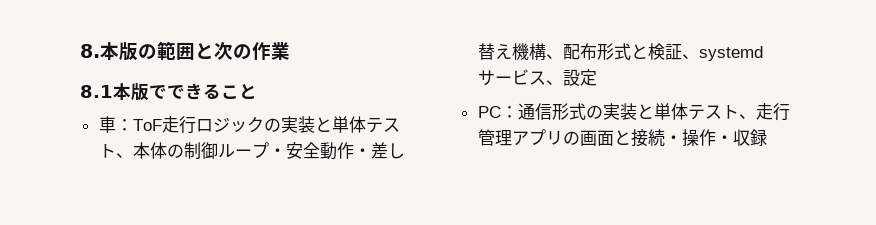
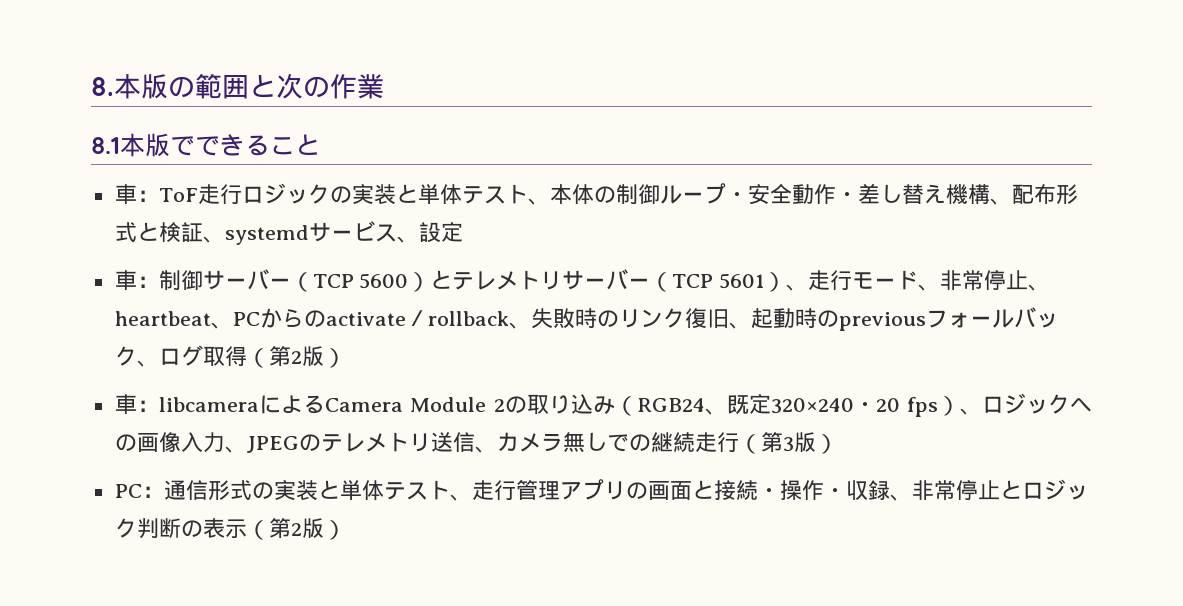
+ 車：制御サーバー（TCP 5600）とテレメトリサーバー（TCP 5601）、走行モード、非常停止、heartbeat、PCからのactivate／rollback、失敗時のリンク復旧、起動時のpreviousフォールバック、ログ取得（第2版）
+ 車：libcameraによるCamera Module 2の取り込み（RGB24、既定320×240・20 fps）、ロジックへの画像入力、JPEGのテレメトリ送信、カメラ無しでの継続走行（第3版）
- PC：通信形式の実装と単体テスト、走行管理アプリの画面と接続・操作・収録
+ PC：通信形式の実装と単体テスト、走行管理アプリの画面と接続・操作・収録、非常停止とロジック判断の表示（第2版）

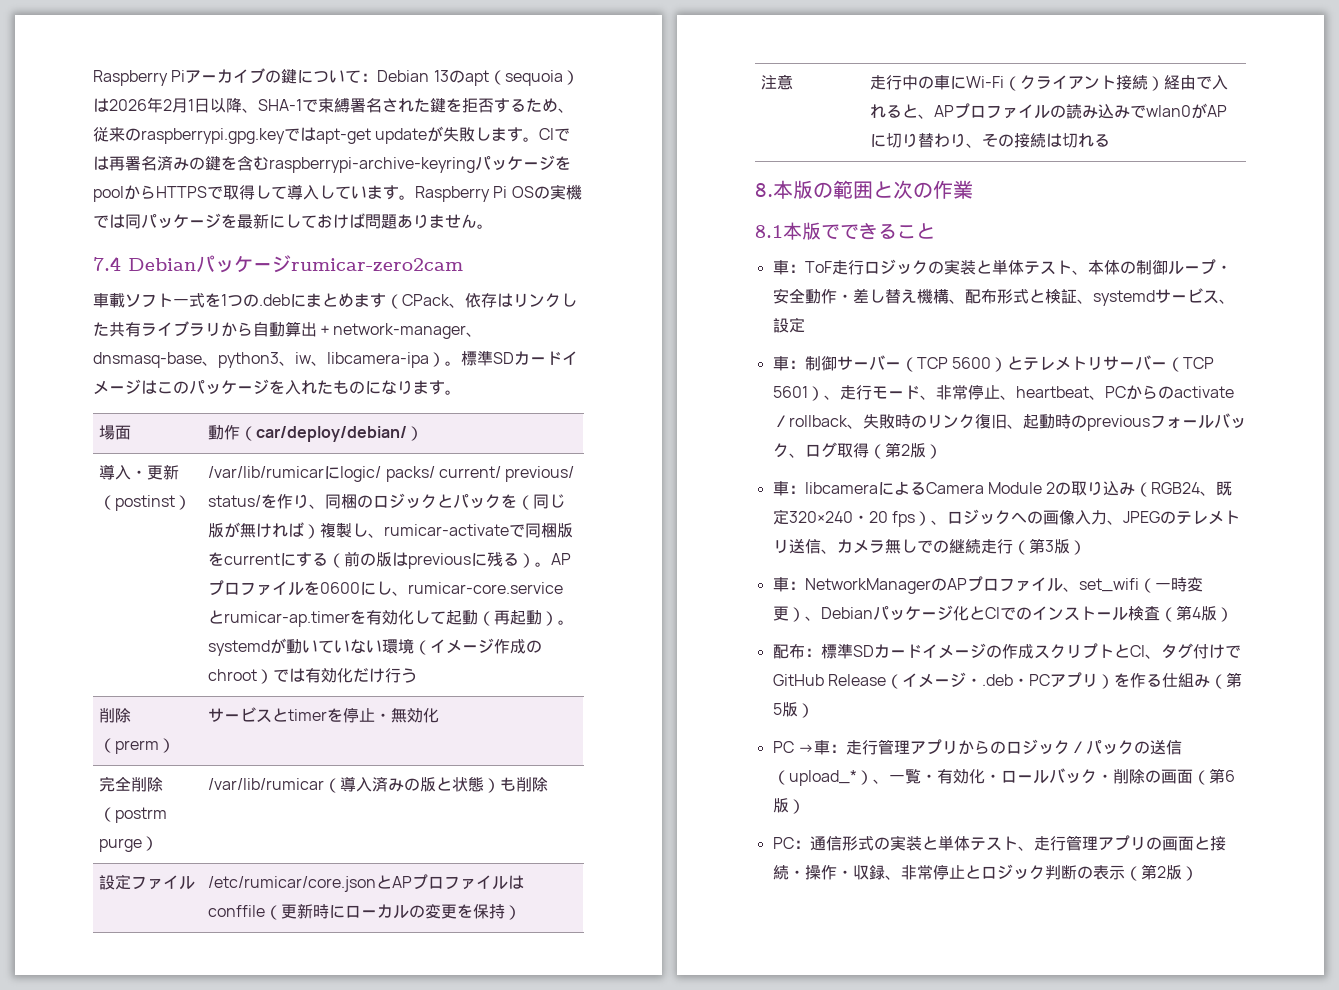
+ Raspberry Piアーカイブの鍵について：Debian 13のapt（sequoia）は2026年2月1日以降、SHA-1で束縛署名された鍵を拒否するため、従来のraspberrypi.gpg.keyではapt-get updateが失敗します。CIでは再署名済みの鍵を含むraspberrypi-archive-keyringパッケージをpoolからHTTPSで取得して導入しています。Raspberry Pi OSの実機では同パッケージを最新にしておけば問題ありません。
+ 7.4 Debianパッケージrumicar-zero2cam
+ 車載ソフト一式を1つの.debにまとめます（CPack、依存はリンクした共有ライブラリから自動算出＋network-manager、dnsmasq-base、python3、iw、libcamera-ipa）。標準SDカードイメージはこのパッケージを入れたものになります。
+ 場面 | 動作（car/deploy/debian/）
+ 導入・更新（postinst） | /var/lib/rumicarにlogic/ packs/ current/ previous/ status/を作り、同梱のロジックとパックを（同じ版が無ければ）複製し、rumicar-activateで同梱版をcurrentにする（前の版はpreviousに残る）。APプロファイルを0600にし、rumicar-core.serviceとrumicar-ap.timerを有効化して起動（再起動）。systemdが動いていない環境（イメージ作成のchroot）では有効化だけ行う
+ 削除（prerm） | サービスとtimerを停止・無効化
+ 完全削除（postrm purge） | /var/lib/rumicar（導入済みの版と状態）も削除
+ 設定ファイル | /etc/rumicar/core.jsonとAPプロファイルはconffile（更新時にローカルの変更を保持）
+ 注意 | 走行中の車にWi-Fi（クライアント接続）経由で入れると、APプロファイルの読み込みでwlan0がAPに切り替わり、その接続は切れる
+ 車：NetworkManagerのAPプロファイル、set_wifi（一時変更）、Debianパッケージ化とCIでのインストール検査（第4版）
+ 配布：標準SDカードイメージの作成スクリプトとCI、タグ付けでGitHub Release（イメージ・.deb・PCアプリ）を作る仕組み（第5版）
+ PC →車：走行管理アプリからのロジック／パックの送信（upload_*）、一覧・有効化・ロールバック・削除の画面（第6版）

